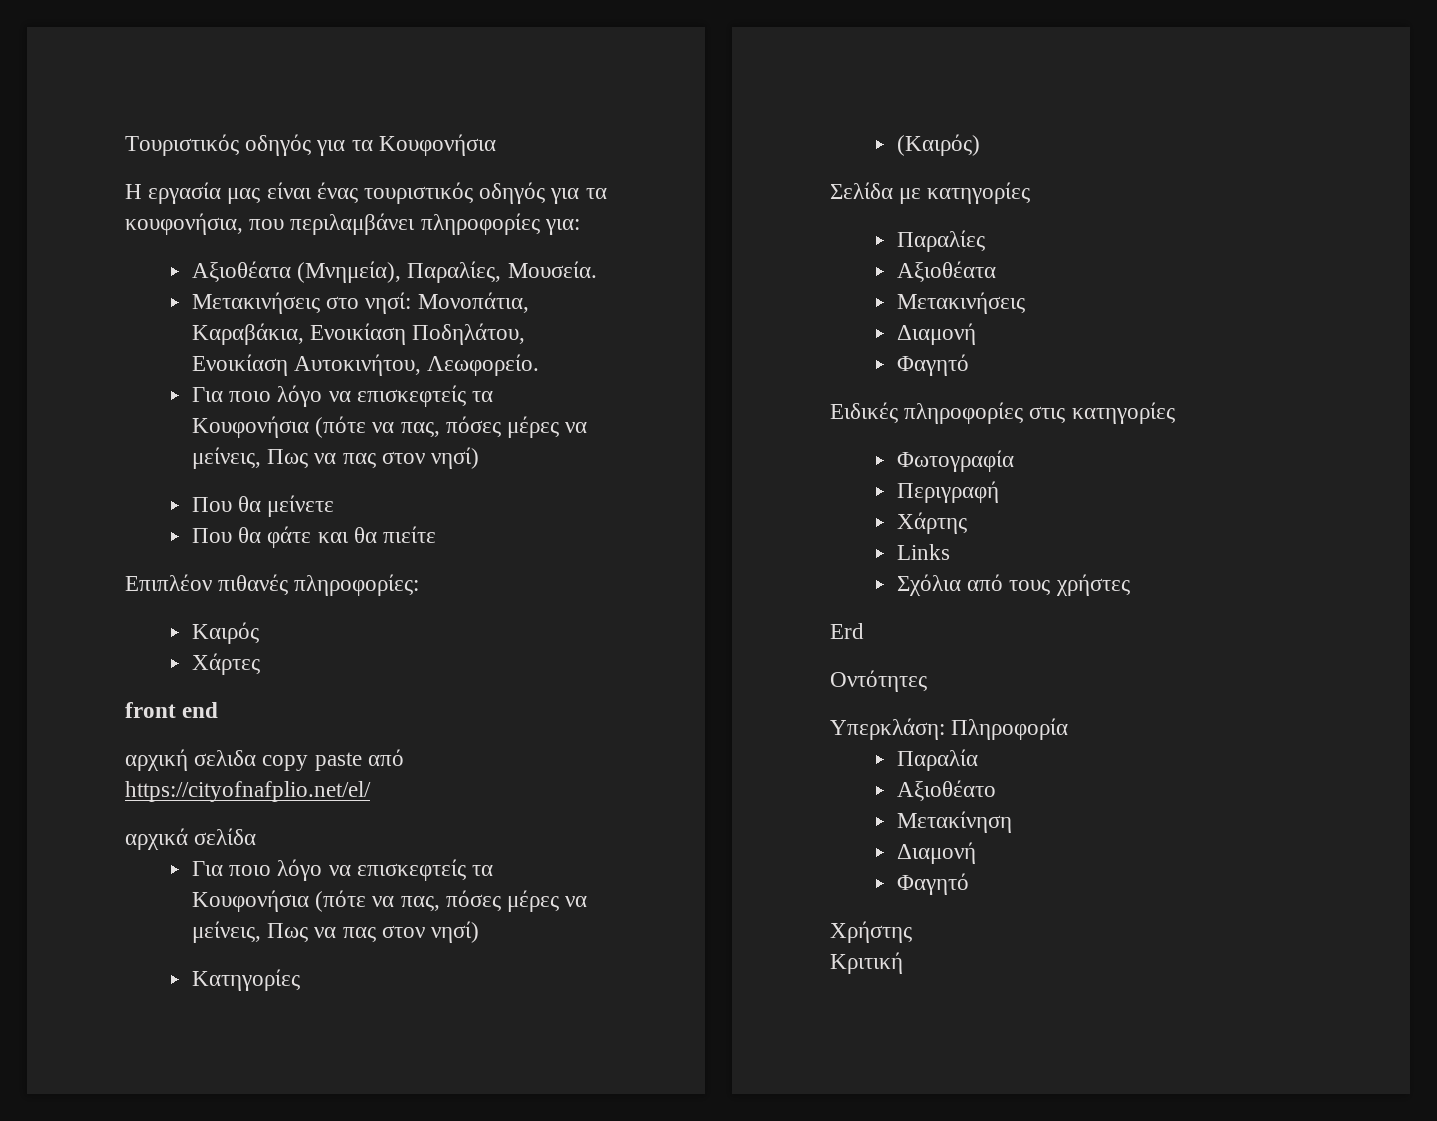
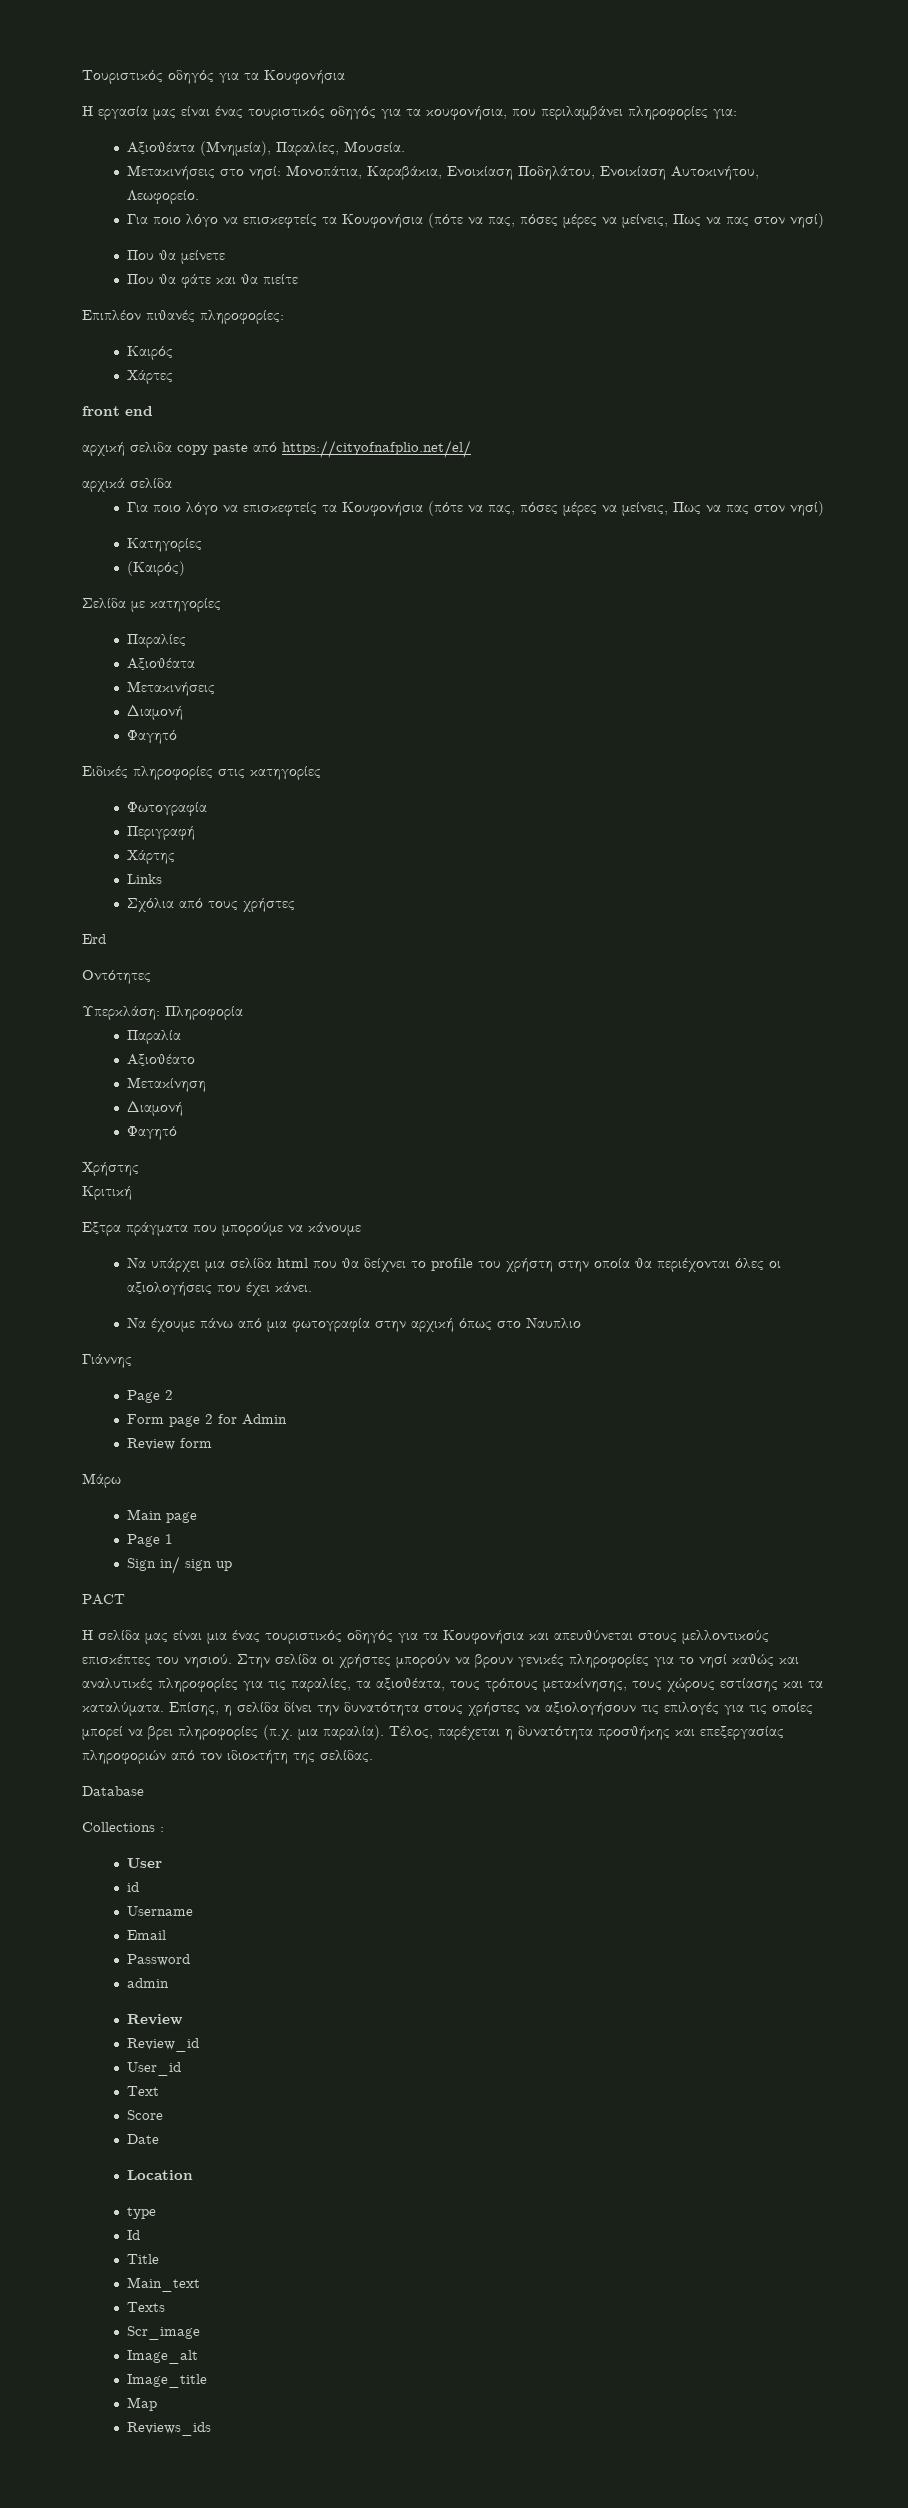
+ Εξτρα πράγματα που μπορούμε να κάνουμε
+ Να υπάρχει μια σελίδα html που θα δείχνει το profile του χρήστη στην οποία θα περιέχονται όλες οι αξιολογήσεις που έχει κάνει.
+ Να έχουμε πάνω από μια φωτογραφία στην αρχική όπως στο Ναυπλιο
+ Γιάννης
+ Page 2
+ Form page 2 for Admin
+ Review form
+ Μάρω
+ Main page
+ Page 1
+ Sign in/ sign up
+ PACT
+ Η σελίδα μας είναι μια ένας τουριστικός οδηγός για τα Κουφονήσια και απευθύνεται στους μελλοντικούς επισκέπτες του νησιού. Στην σελίδα οι χρήστες μπορούν να βρουν γενικές πληροφορίες για το νησί καθώς και αναλυτικές πληροφορίες για τις παραλίες, τα αξιοθέατα, τους τρόπους μετακίνησης, τους χώρους εστίασης και τα καταλύματα. Επίσης, η σελίδα δίνει την δυνατότητα στους χρήστες να αξιολογήσουν τις επιλογές για τις οποίες μπορεί να βρει πληροφορίες (π.χ. μια παραλία). Τέλος, παρέχεται η δυνατότητα προσθήκης και επεξεργασίας πληροφοριών από τον ιδιοκτήτη της σελίδας.
+ Database
+ Collections :
+ User
+ id
+ Username
+ Email
+ Password
+ admin
+ Review
+ Review_id
+ User_id
+ Text
+ Score
+ Date
+ Location
+ type
+ Id
+ Title
+ Main_text
+ Texts
+ Scr_image
+ Image_alt
+ Image_title
+ Map
+ Reviews_ids

